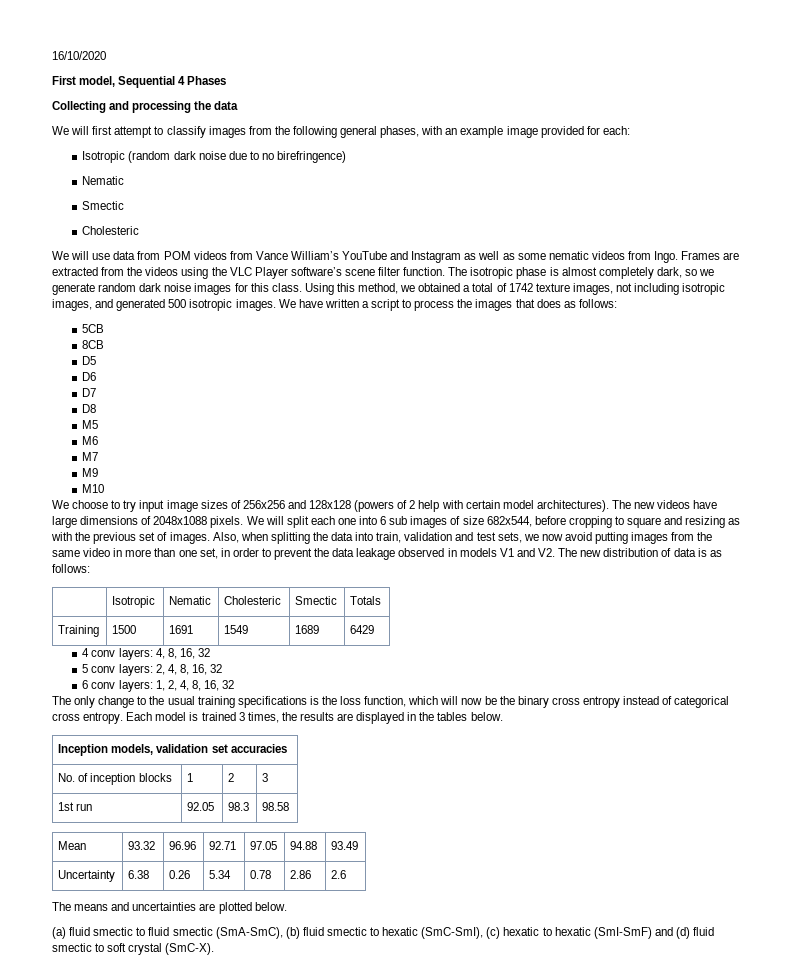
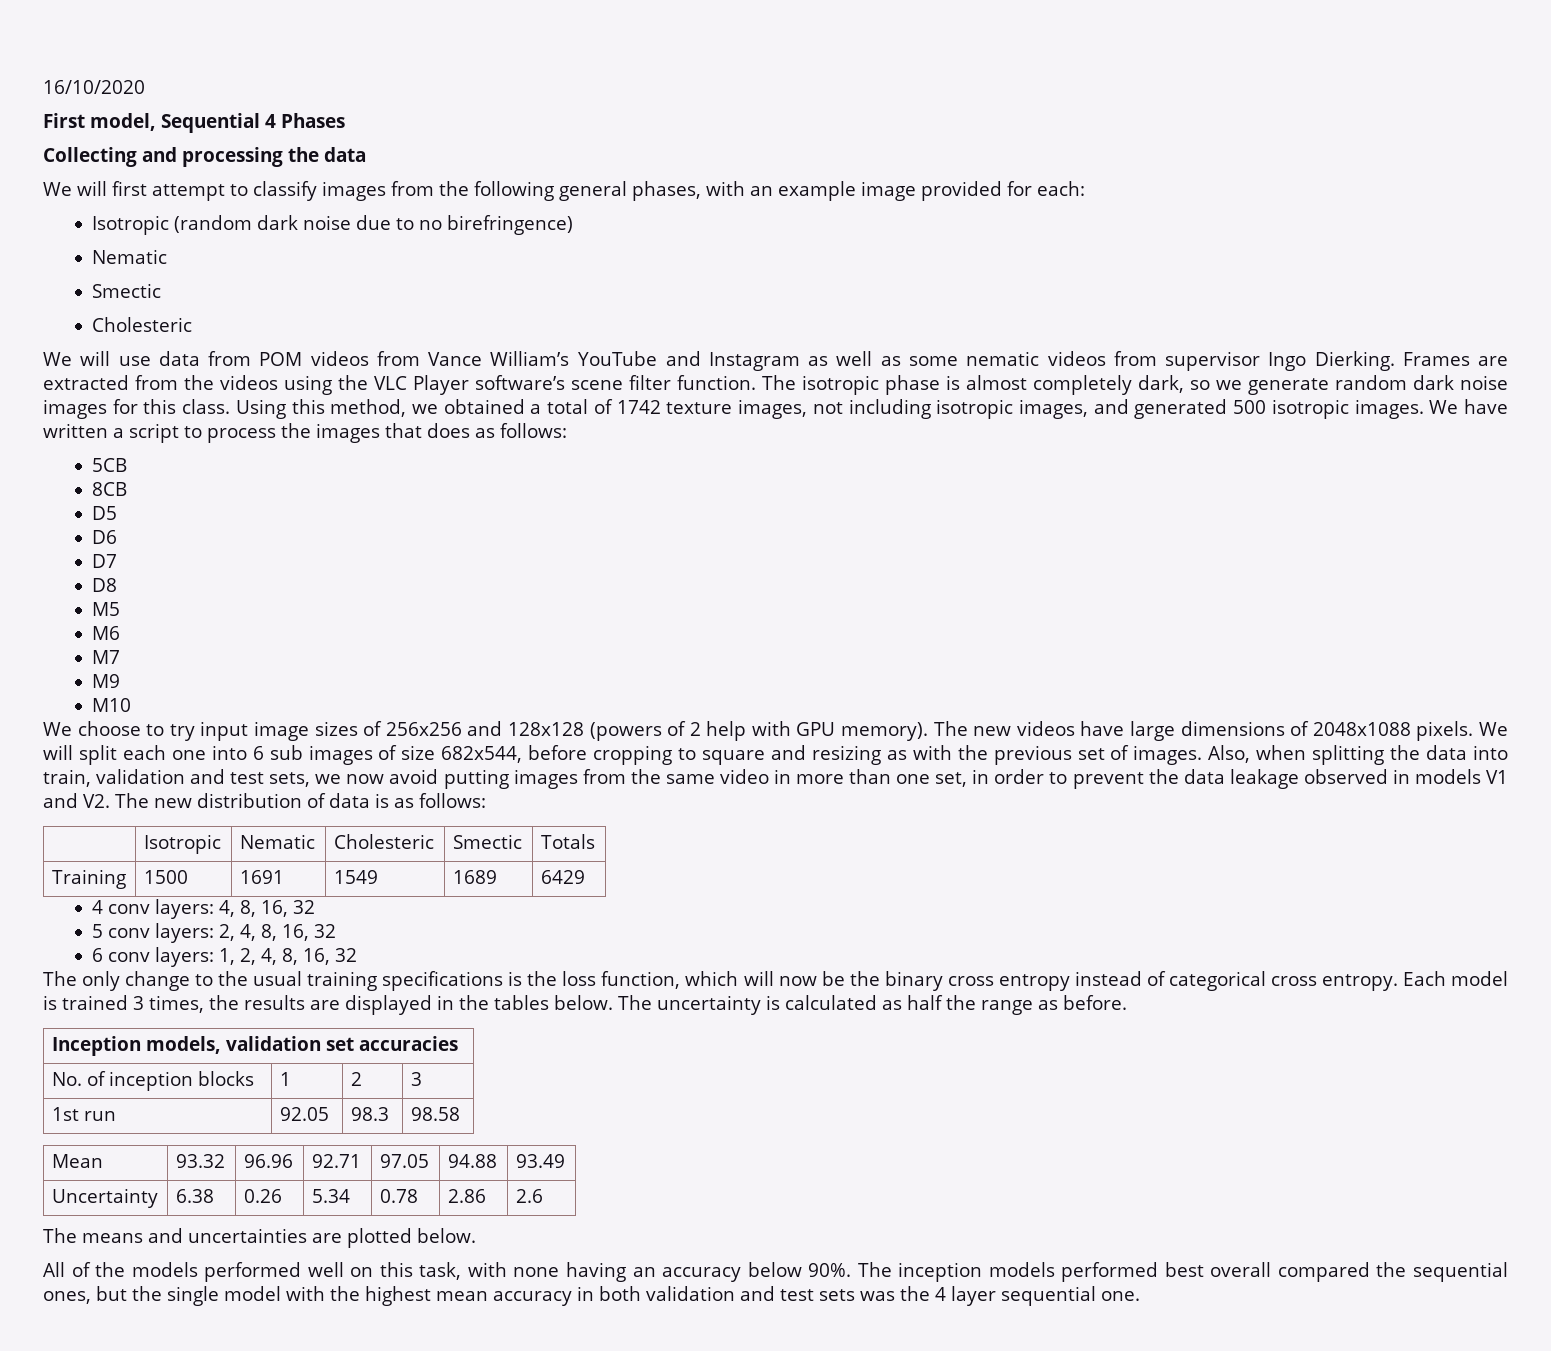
- We will use data from POM videos from Vance William’s YouTube and Instagram as well as some nematic videos from Ingo.
+ We will use data from POM videos from Vance William’s YouTube and Instagram as well as some nematic videos from supervisor Ingo Dierking.
- We choose to try input image sizes of 256x256 and 128x128 (powers of 2 help with certain model architectures).
+ We choose to try input image sizes of 256x256 and 128x128 (powers of 2 help with GPU memory).
+ The uncertainty is calculated as half the range as before.
- (a) fluid smectic to fluid smectic (SmA-SmC), (b) fluid smectic to hexatic (SmC-SmI), (c) hexatic to hexatic (SmI-SmF) and (d) fluid smectic to soft crystal (SmC-X).
+ All of the models performed well on this task, with none having an accuracy below 90%. The inception models performed best overall compared the sequential ones, but the single model with the highest mean accuracy in both validation and test sets was the 4 layer sequential one.

